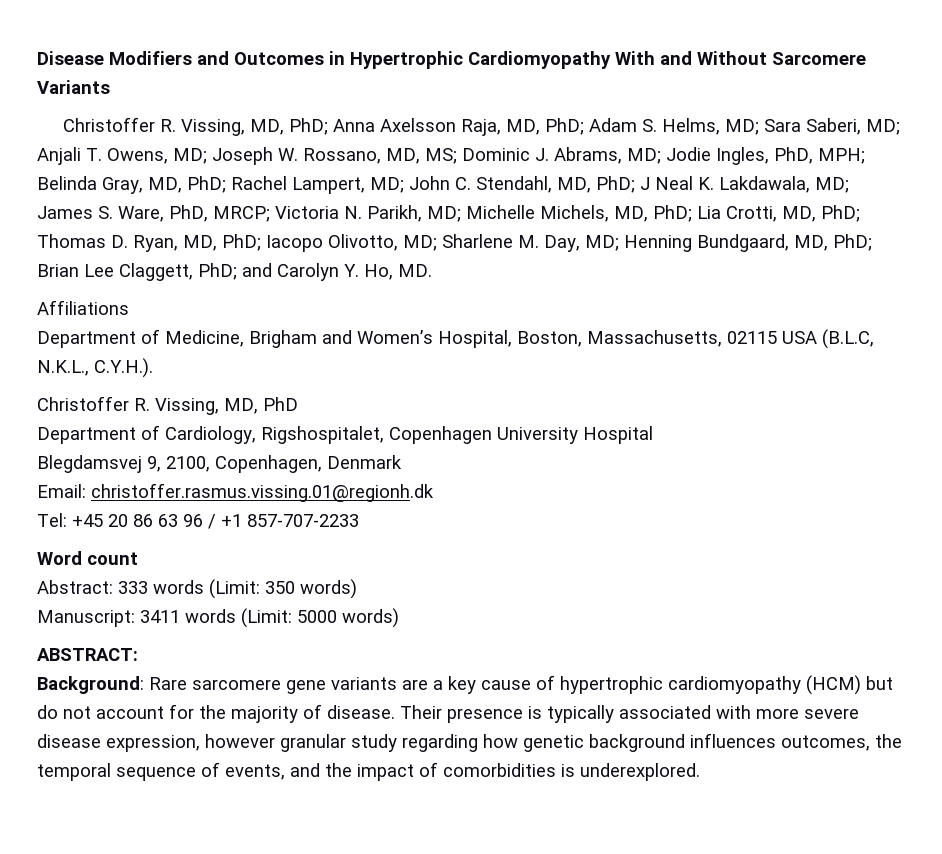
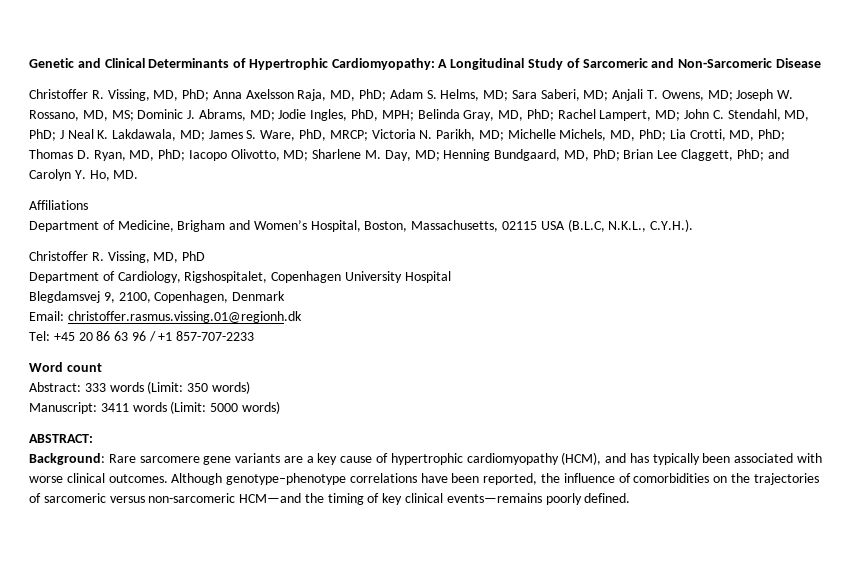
- Disease Modifiers and Outcomes in Hypertrophic Cardiomyopathy With and Without Sarcomere Variants
+ Genetic and Clinical Determinants of Hypertrophic Cardiomyopathy: A Longitudinal Study of Sarcomeric and Non-Sarcomeric Disease
- Background: Rare sarcomere gene variants are a key cause of hypertrophic cardiomyopathy (HCM) but do not account for the majority of disease. Their presence is typically associated with more severe disease expression, however granular study regarding how genetic background influences outcomes, the temporal sequence of events, and the impact of comorbidities is underexplored.
+ Background: Rare sarcomere gene variants are a key cause of hypertrophic cardiomyopathy (HCM), and has typically been associated with worse clinical outcomes. Although genotype–phenotype correlations have been reported, the influence of comorbidities on the trajectories of sarcomeric versus non-sarcomeric HCM—and the timing of key clinical events—remains poorly defined.

